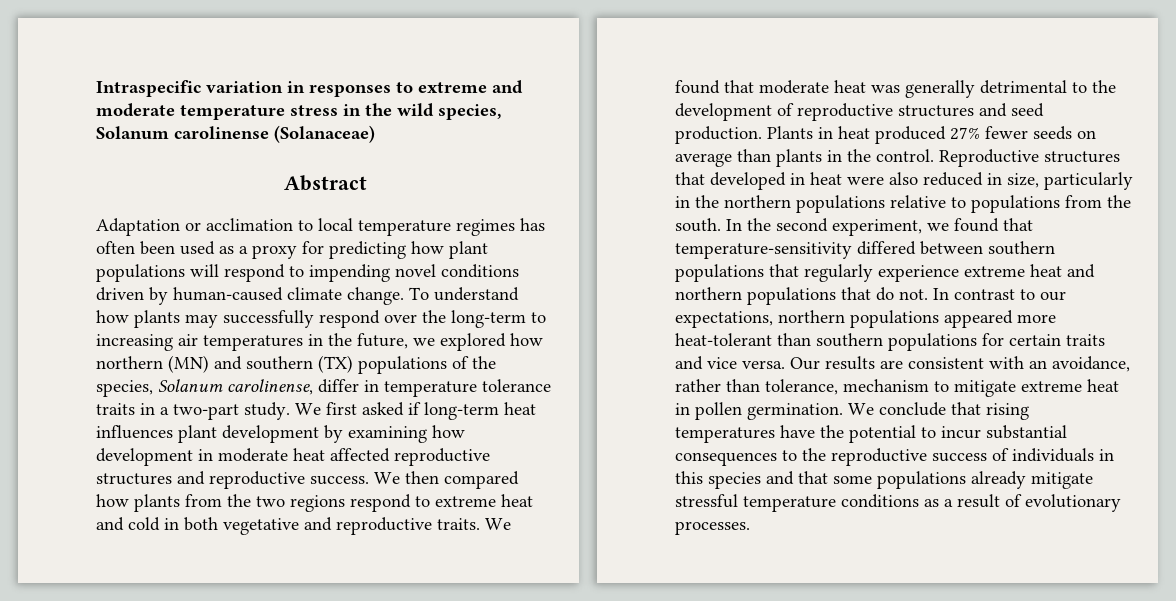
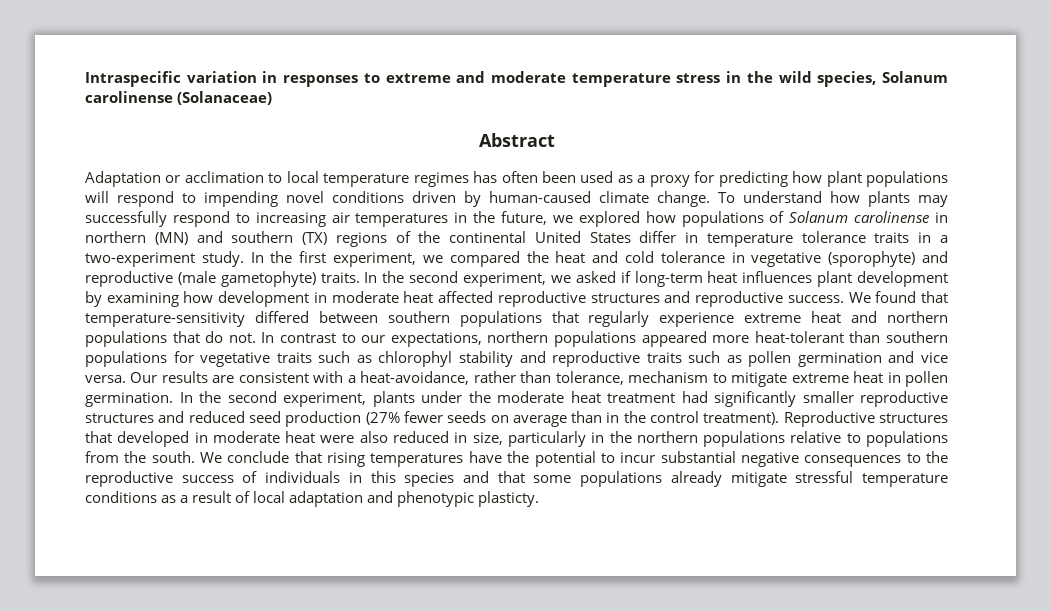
- To understand how plants may successfully respond over the long-term to increasing air temperatures in the future, we explored how northern (MN) and southern (TX) populations of the species, Solanum carolinense, differ in temperature tolerance traits in a two-part study. We first asked if long-term heat influences plant development by examining how development in moderate heat affected reproductive structures and reproductive success.
+ To understand how plants may successfully respond to increasing air temperatures in the future, we explored how populations of Solanum carolinense in northern (MN) and southern (TX) regions of the continental United States differ in temperature tolerance traits in a two-experiment study. In the first experiment, we compared the heat and cold tolerance in vegetative (sporophyte) and reproductive (male gametophyte) traits. In the second experiment, we asked if long-term heat influences plant development by examining how development in moderate heat affected reproductive structures and reproductive success.
- We then compared how plants from the two regions respond to extreme heat and cold in both vegetative and reproductive traits. We found that moderate heat was generally detrimental to the development of reproductive structures and seed production. Plants in heat produced 27% fewer seeds on average than plants in the control. Reproductive structures that developed in heat were also reduced in size, particularly in the northern populations relative to populations from the south. In the second experiment, we found that temperature-sensitivity differed between southern populations that regularly experience extreme heat and northern populations that do not.
+ We found that temperature-sensitivity differed between southern populations that regularly experience extreme heat and northern populations that do not.
- In contrast to our expectations, northern populations appeared more heat-tolerant than southern populations for certain traits and vice versa.
+ In contrast to our expectations, northern populations appeared more heat-tolerant than southern populations for vegetative traits such as chlorophyl stability and reproductive traits such as pollen germination and vice versa.
- Our results are consistent with an avoidance, rather than tolerance, mechanism to mitigate extreme heat in pollen germination.
+ Our results are consistent with a heat-avoidance, rather than tolerance, mechanism to mitigate extreme heat in pollen germination.
+ In the second experiment, plants under the moderate heat treatment had significantly smaller reproductive structures and reduced seed production (27% fewer seeds on average than in the control treatment). Reproductive structures that developed in moderate heat were also reduced in size, particularly in the northern populations relative to populations from the south.
- We conclude that rising temperatures have the potential to incur substantial consequences to the reproductive success of individuals in this species and that some populations already mitigate stressful temperature conditions as a result of evolutionary processes.
+ We conclude that rising temperatures have the potential to incur substantial negative consequences to the reproductive success of individuals in this species and that some populations already mitigate stressful temperature conditions as a result of local adaptation and phenotypic plasticty.

